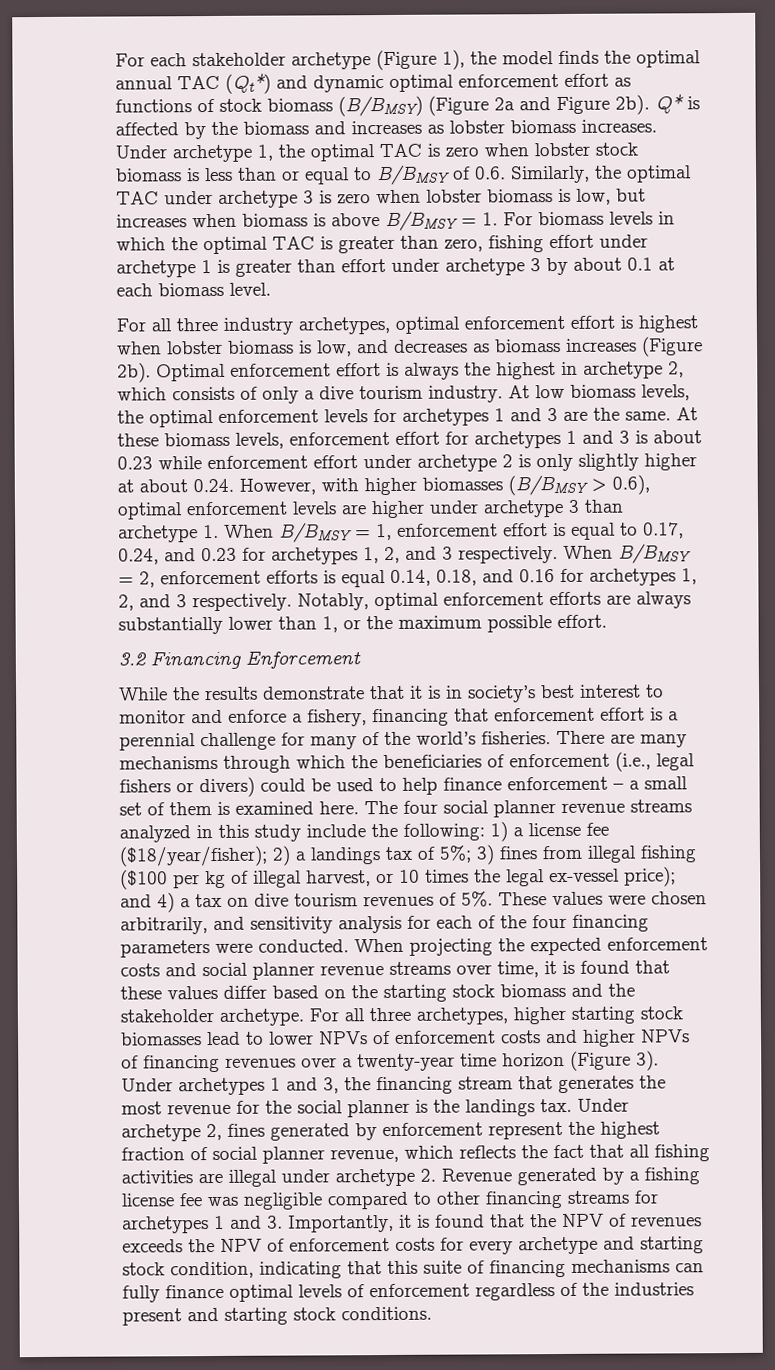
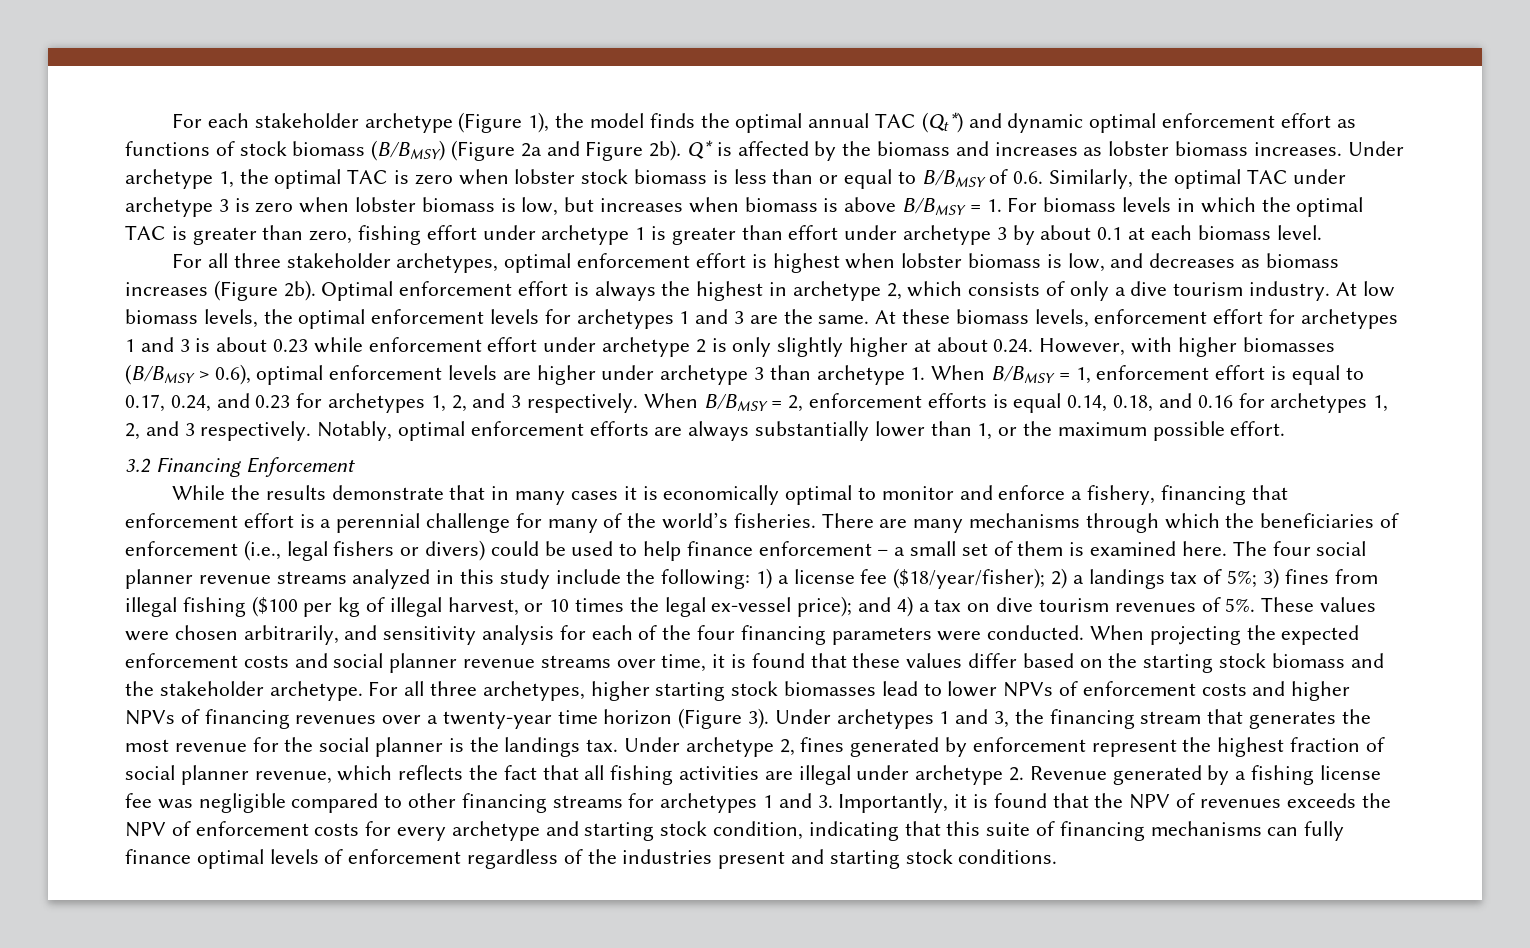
- For all three industry archetypes, optimal enforcement effort is highest when lobster biomass is low, and decreases as biomass increases (Figure 2b).
+ For all three stakeholder archetypes, optimal enforcement effort is highest when lobster biomass is low, and decreases as biomass increases (Figure 2b).
- While the results demonstrate that it is in society’s best interest to monitor and enforce a fishery, financing that enforcement effort is a perennial challenge for many of the world’s fisheries.
+ While the results demonstrate that in many cases it is economically optimal to monitor and enforce a fishery, financing that enforcement effort is a perennial challenge for many of the world’s fisheries.

